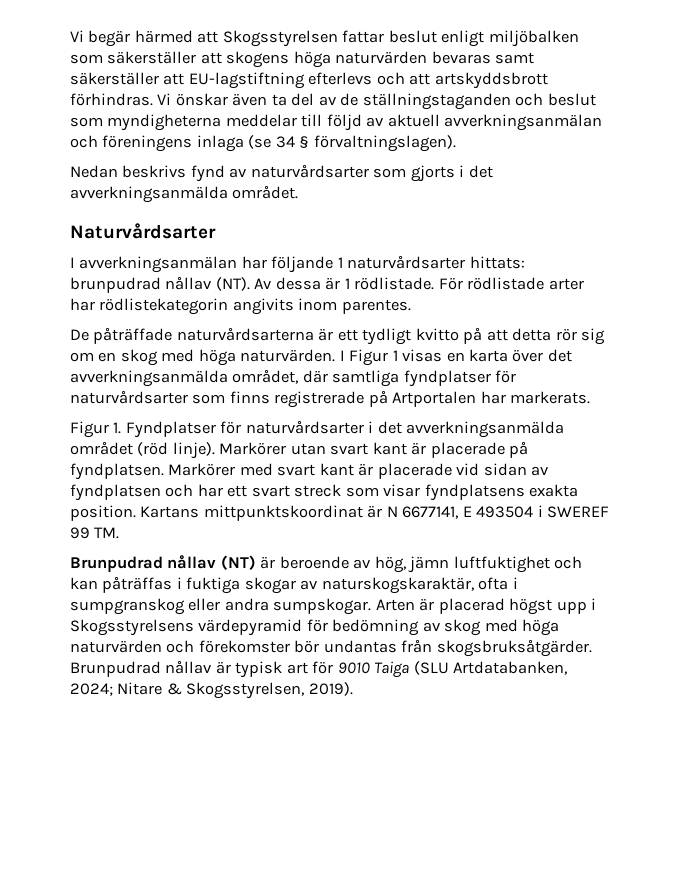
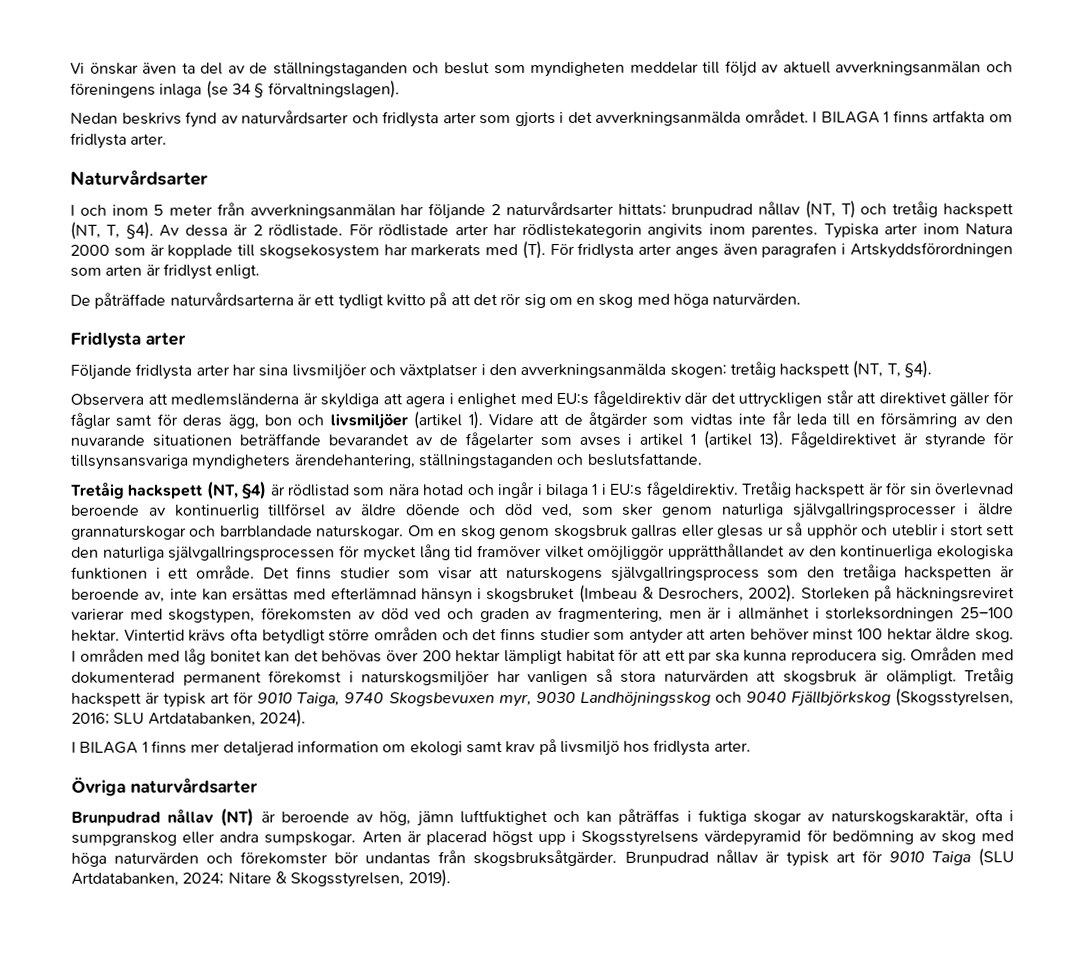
- Vi begär härmed att Skogsstyrelsen fattar beslut enligt miljöbalken som säkerställer att skogens höga naturvärden bevaras samt säkerställer att EU-lagstiftning efterlevs och att artskyddsbrott förhindras. Vi önskar även ta del av de ställningstaganden och beslut som myndigheterna meddelar till följd av aktuell avverkningsanmälan och föreningens inlaga (se 34 § förvaltningslagen).
+ Vi önskar även ta del av de ställningstaganden och beslut som myndigheten meddelar till följd av aktuell avverkningsanmälan och föreningens inlaga (se 34 § förvaltningslagen).
- Nedan beskrivs fynd av naturvårdsarter som gjorts i det avverkningsanmälda området.
+ Nedan beskrivs fynd av naturvårdsarter och fridlysta arter som gjorts i det avverkningsanmälda området. I BILAGA 1 finns artfakta om fridlysta arter.
  Naturvårdsarter
- I avverkningsanmälan har följande 1 naturvårdsarter hittats: brunpudrad nållav (NT). Av dessa är 1 rödlistade.
+ I och inom 5 meter från avverkningsanmälan har följande 2 naturvårdsarter hittats: brunpudrad nållav (NT, T) och tretåig hackspett (NT, T, §4). Av dessa är 2 rödlistade.
+ Typiska arter inom Natura 2000 som är kopplade till skogsekosystem har markerats med (T). För fridlysta arter anges även paragrafen i Artskyddsförordningen som arten är fridlyst enligt.
- De påträffade naturvårdsarterna är ett tydligt kvitto på att detta rör sig om en skog med höga naturvärden. I Figur 1 visas en karta över det avverkningsanmälda området, där samtliga fyndplatser för naturvårdsarter som finns registrerade på Artportalen har markerats.
- Figur 1. Fyndplatser för naturvårdsarter i det avverkningsanmälda området (röd linje). Markörer utan svart kant är placerade på fyndplatsen. Markörer med svart kant är placerade vid sidan av fyndplatsen och har ett svart streck som visar fyndplatsens exakta position. Kartans mittpunktskoordinat är N 6677141, E 493504 i SWEREF 99 TM.
+ De påträffade naturvårdsarterna är ett tydligt kvitto på att det rör sig om en skog med höga naturvärden.
+ Fridlysta arter
+ Följande fridlysta arter har sina livsmiljöer och växtplatser i den avverkningsanmälda skogen: tretåig hackspett (NT, T, §4).
+ Observera att medlemsländerna är skyldiga att agera i enlighet med EU:s fågeldirektiv där det uttryckligen står att direktivet gäller för fåglar samt för deras ägg, bon och livsmiljöer (artikel 1). Vidare att de åtgärder som vidtas inte får leda till en försämring av den nuvarande situationen beträffande bevarandet av de fågelarter som avses i artikel 1 (artikel 13). Fågeldirektivet är styrande för tillsynsansvariga myndigheters ärendehantering, ställningstaganden och beslutsfattande.
+ Tretåig hackspett (NT, §4) är rödlistad som nära hotad och ingår i bilaga 1 i EU:s fågeldirektiv. Tretåig hackspett är för sin överlevnad beroende av kontinuerlig tillförsel av äldre döende och död ved, som sker genom naturliga självgallringsprocesser i äldre grannaturskogar och barrblandade naturskogar. Om en skog genom skogsbruk gallras eller glesas ur så upphör och uteblir i stort sett den naturliga självgallringsprocessen för mycket lång tid framöver vilket omöjliggör upprätthållandet av den kontinuerliga ekologiska funktionen i ett område. Det finns studier som visar att naturskogens självgallringsprocess som den tretåiga hackspetten är beroende av, inte kan ersättas med efterlämnad hänsyn i skogsbruket (Imbeau & Desrochers, 2002). Storleken på häckningsreviret varierar med skogstypen, förekomsten av död ved och graden av fragmentering, men är i allmänhet i storleksordningen 25–100 hektar. Vintertid krävs ofta betydligt större områden och det finns studier som antyder att arten behöver minst 100 hektar äldre skog. I områden med låg bonitet kan det behövas över 200 hektar lämpligt habitat för att ett par ska kunna reproducera sig. Områden med dokumenterad permanent förekomst i naturskogsmiljöer har vanligen så stora naturvärden att skogsbruk är olämpligt. Tretåig hackspett är typisk art för 9010 Taiga, 9740 Skogsbevuxen myr, 9030 Landhöjningsskog och 9040 Fjällbjörkskog (Skogsstyrelsen, 2016; SLU Artdatabanken, 2024).
+ I BILAGA 1 finns mer detaljerad information om ekologi samt krav på livsmiljö hos fridlysta arter.
+ Övriga naturvårdsarter

